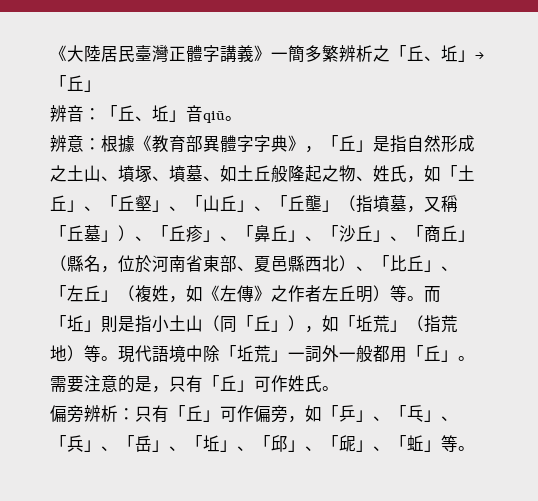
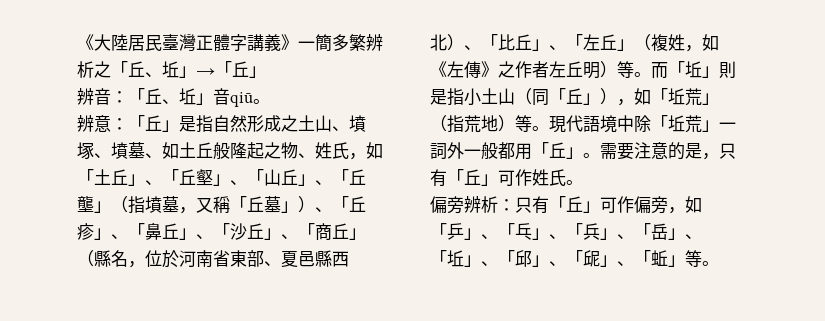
- 根據《教育部異體字字典》，「丘」是指自然形成之土山、墳塚、墳墓、如土丘般隆起之物、姓氏，如「土丘」、「丘壑」、「山丘」、「丘壟」（指墳墓，又稱「丘墓」）、「丘疹」、「鼻丘」、「沙丘」、「商丘」（縣名，位於河南省東部、夏邑縣西北）、「比丘」、「左丘」（複姓，如《左傳》之作者左丘明）等。
+ 「丘」是指自然形成之土山、墳塚、墳墓、如土丘般隆起之物、姓氏，如「土丘」、「丘壑」、「山丘」、「丘壟」（指墳墓，又稱「丘墓」）、「丘疹」、「鼻丘」、「沙丘」、「商丘」（縣名，位於河南省東部、夏邑縣西北）、「比丘」、「左丘」（複姓，如《左傳》之作者左丘明）等。

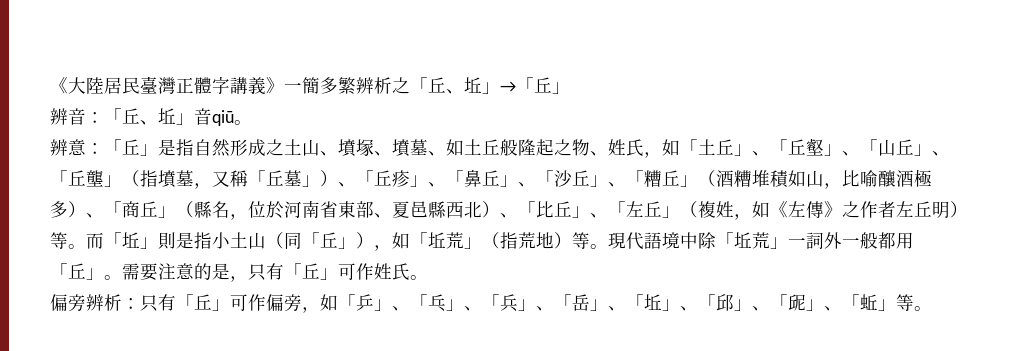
- 「丘」是指自然形成之土山、墳塚、墳墓、如土丘般隆起之物、姓氏，如「土丘」、「丘壑」、「山丘」、「丘壟」（指墳墓，又稱「丘墓」）、「丘疹」、「鼻丘」、「沙丘」、「商丘」（縣名，位於河南省東部、夏邑縣西北）、「比丘」、「左丘」（複姓，如《左傳》之作者左丘明）等。
+ 「丘」是指自然形成之土山、墳塚、墳墓、如土丘般隆起之物、姓氏，如「土丘」、「丘壑」、「山丘」、「丘壟」（指墳墓，又稱「丘墓」）、「丘疹」、「鼻丘」、「沙丘」、「糟丘」（酒糟堆積如山，比喻釀酒極多）、「商丘」（縣名，位於河南省東部、夏邑縣西北）、「比丘」、「左丘」（複姓，如《左傳》之作者左丘明）等。

